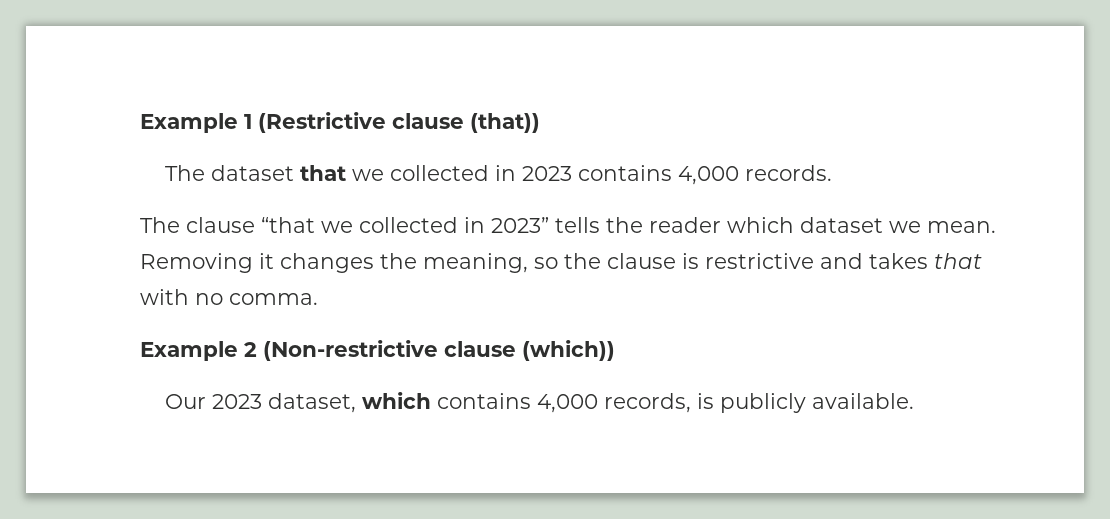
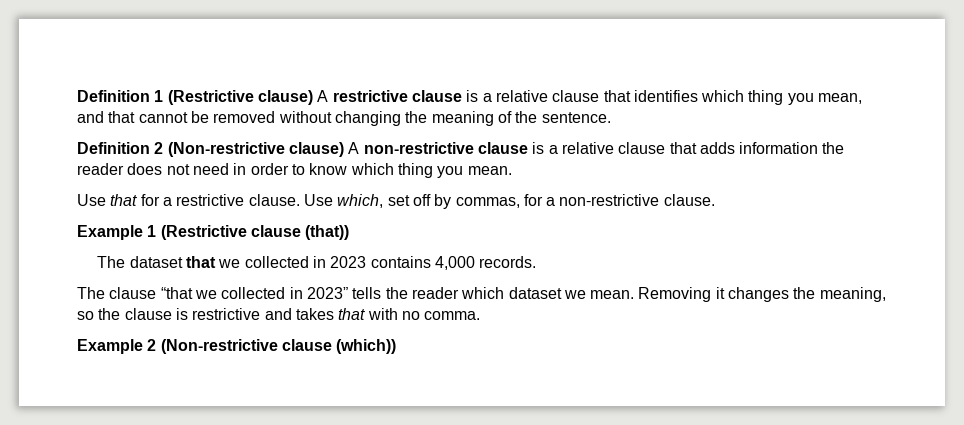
+ Definition 1 (Restrictive clause) A restrictive clause is a relative clause that identifies which thing you mean, and that cannot be removed without changing the meaning of the sentence.
+ Definition 2 (Non-restrictive clause) A non-restrictive clause is a relative clause that adds information the reader does not need in order to know which thing you mean.
+ Use that for a restrictive clause. Use which, set off by commas, for a non-restrictive clause.
- Our 2023 dataset, which contains 4,000 records, is publicly available.

